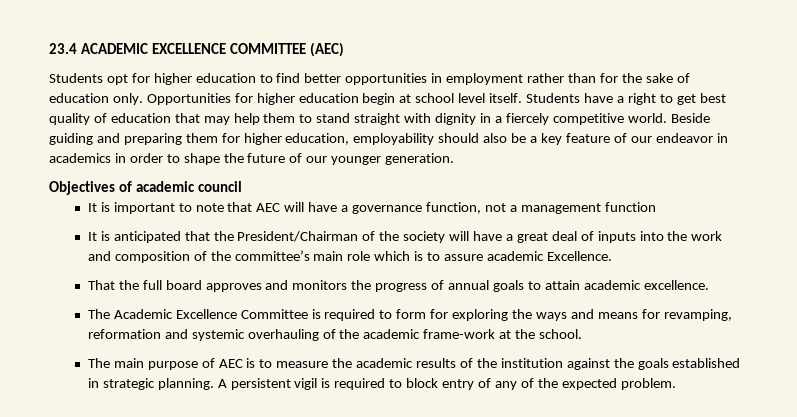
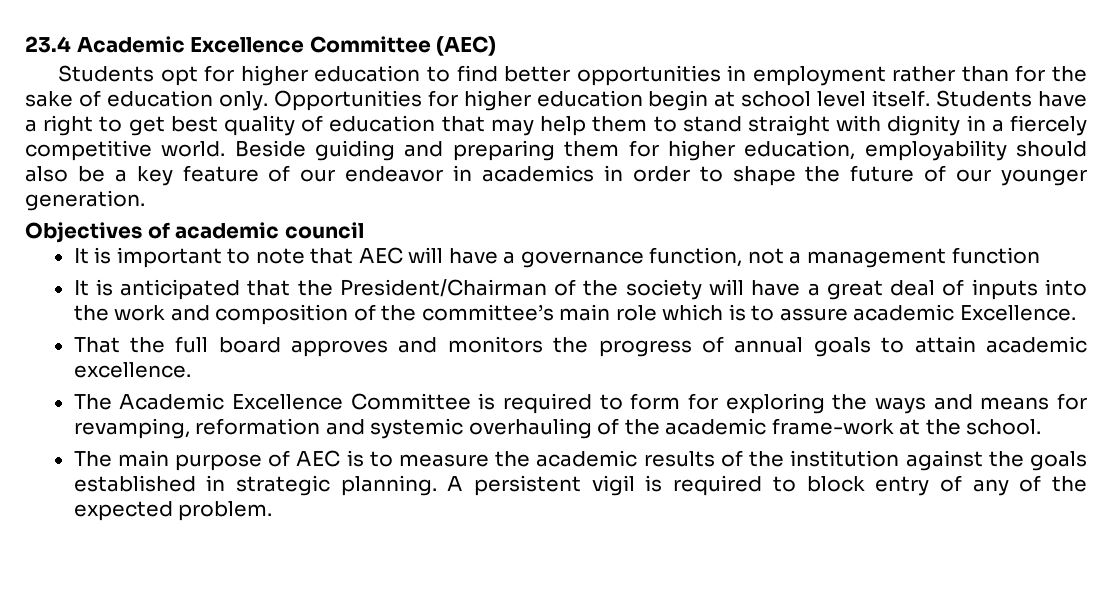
- 23.4 ACADEMIC EXCELLENCE COMMITTEE (AEC)
+ 23.4 Academic Excellence Committee (AEC)

